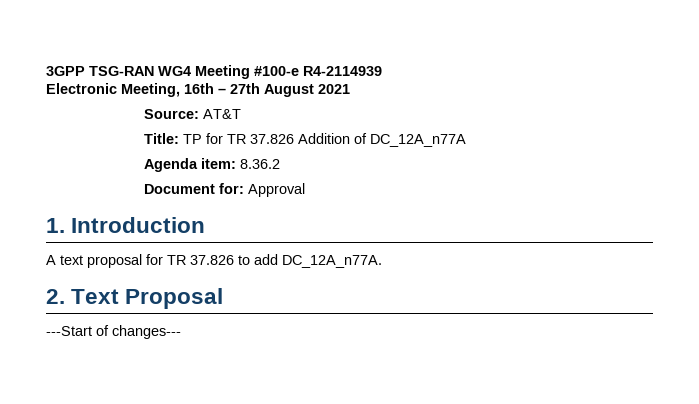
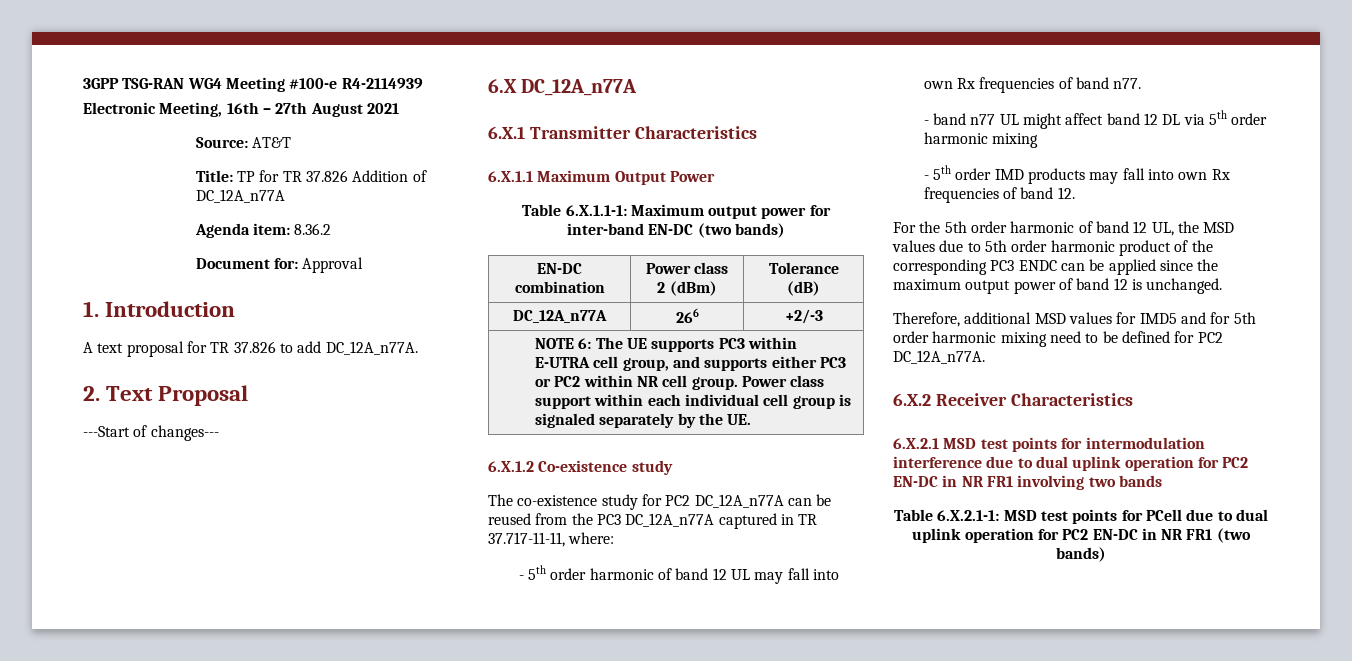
+ 6.X DC_12A_n77A
+ 6.X.1 Transmitter Characteristics
+ 6.X.1.1 Maximum Output Power
+ Table 6.X.1.1-1: Maximum output power for inter-band EN-DC (two bands)
+ EN-DC combination | Power class 2 (dBm) | Tolerance (dB)
+ DC_12A_n77A | 266 | +2/-3
+ NOTE 6: The UE supports PC3 within E-UTRA cell group, and supports either PC3 or PC2 within NR cell group. Power class support within each individual cell group is signaled separately by the UE.
+ 6.X.1.2 Co-existence study
+ The co-existence study for PC2 DC_12A_n77A can be reused from the PC3 DC_12A_n77A captured in TR 37.717-11-11, where:
+ - 5th order harmonic of band 12 UL may fall into own Rx frequencies of band n77.
+ - band n77 UL might affect band 12 DL via 5th order harmonic mixing
+ - 5th order IMD products may fall into own Rx frequencies of band 12.
+ For the 5th order harmonic of band 12 UL, the MSD values due to 5th order harmonic product of the corresponding PC3 ENDC can be applied since the maximum output power of band 12 is unchanged.
+ Therefore, additional MSD values for IMD5 and for 5th order harmonic mixing need to be defined for PC2 DC_12A_n77A.
+ 6.X.2 Receiver Characteristics
+ 6.X.2.1 MSD test points for intermodulation interference due to dual uplink operation for PC2 EN-DC in NR FR1 involving two bands
+ Table 6.X.2.1-1: MSD test points for PCell due to dual uplink operation for PC2 EN-DC in NR FR1 (two bands)

